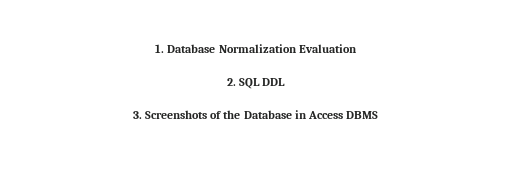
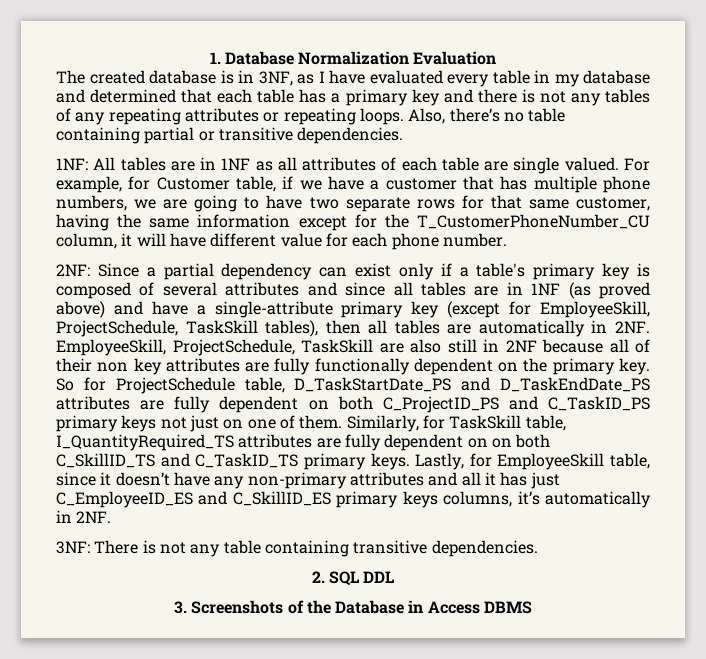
+ The created database is in 3NF, as I have evaluated every table in my database and determined that each table has a primary key and there is not any tables of any repeating attributes or repeating loops. Also, there’s no table containing partial or transitive dependencies.
+ 1NF: All tables are in 1NF as all attributes of each table are single valued. For example, for Customer table, if we have a customer that has multiple phone numbers, we are going to have two separate rows for that same customer, having the same information except for the T_CustomerPhoneNumber_CU column, it will have different value for each phone number.
+ 2NF: Since a partial dependency can exist only if a table's primary key is composed of several attributes and since all tables are in 1NF (as proved above) and have a single-attribute primary key (except for EmployeeSkill, ProjectSchedule, TaskSkill tables), then all tables are automatically in 2NF. EmployeeSkill, ProjectSchedule, TaskSkill are also still in 2NF because all of their non key attributes are fully functionally dependent on the primary key. So for ProjectSchedule table, D_TaskStartDate_PS and D_TaskEndDate_PS attributes are fully dependent on both C_ProjectID_PS and C_TaskID_PS primary keys not just on one of them. Similarly, for TaskSkill table, I_QuantityRequired_TS attributes are fully dependent on on both C_SkillID_TS and C_TaskID_TS primary keys. Lastly, for EmployeeSkill table, since it doesn’t have any non-primary attributes and all it has just C_EmployeeID_ES and C_SkillID_ES primary keys columns, it’s automatically in 2NF.
+ 3NF: There is not any table containing transitive dependencies.

